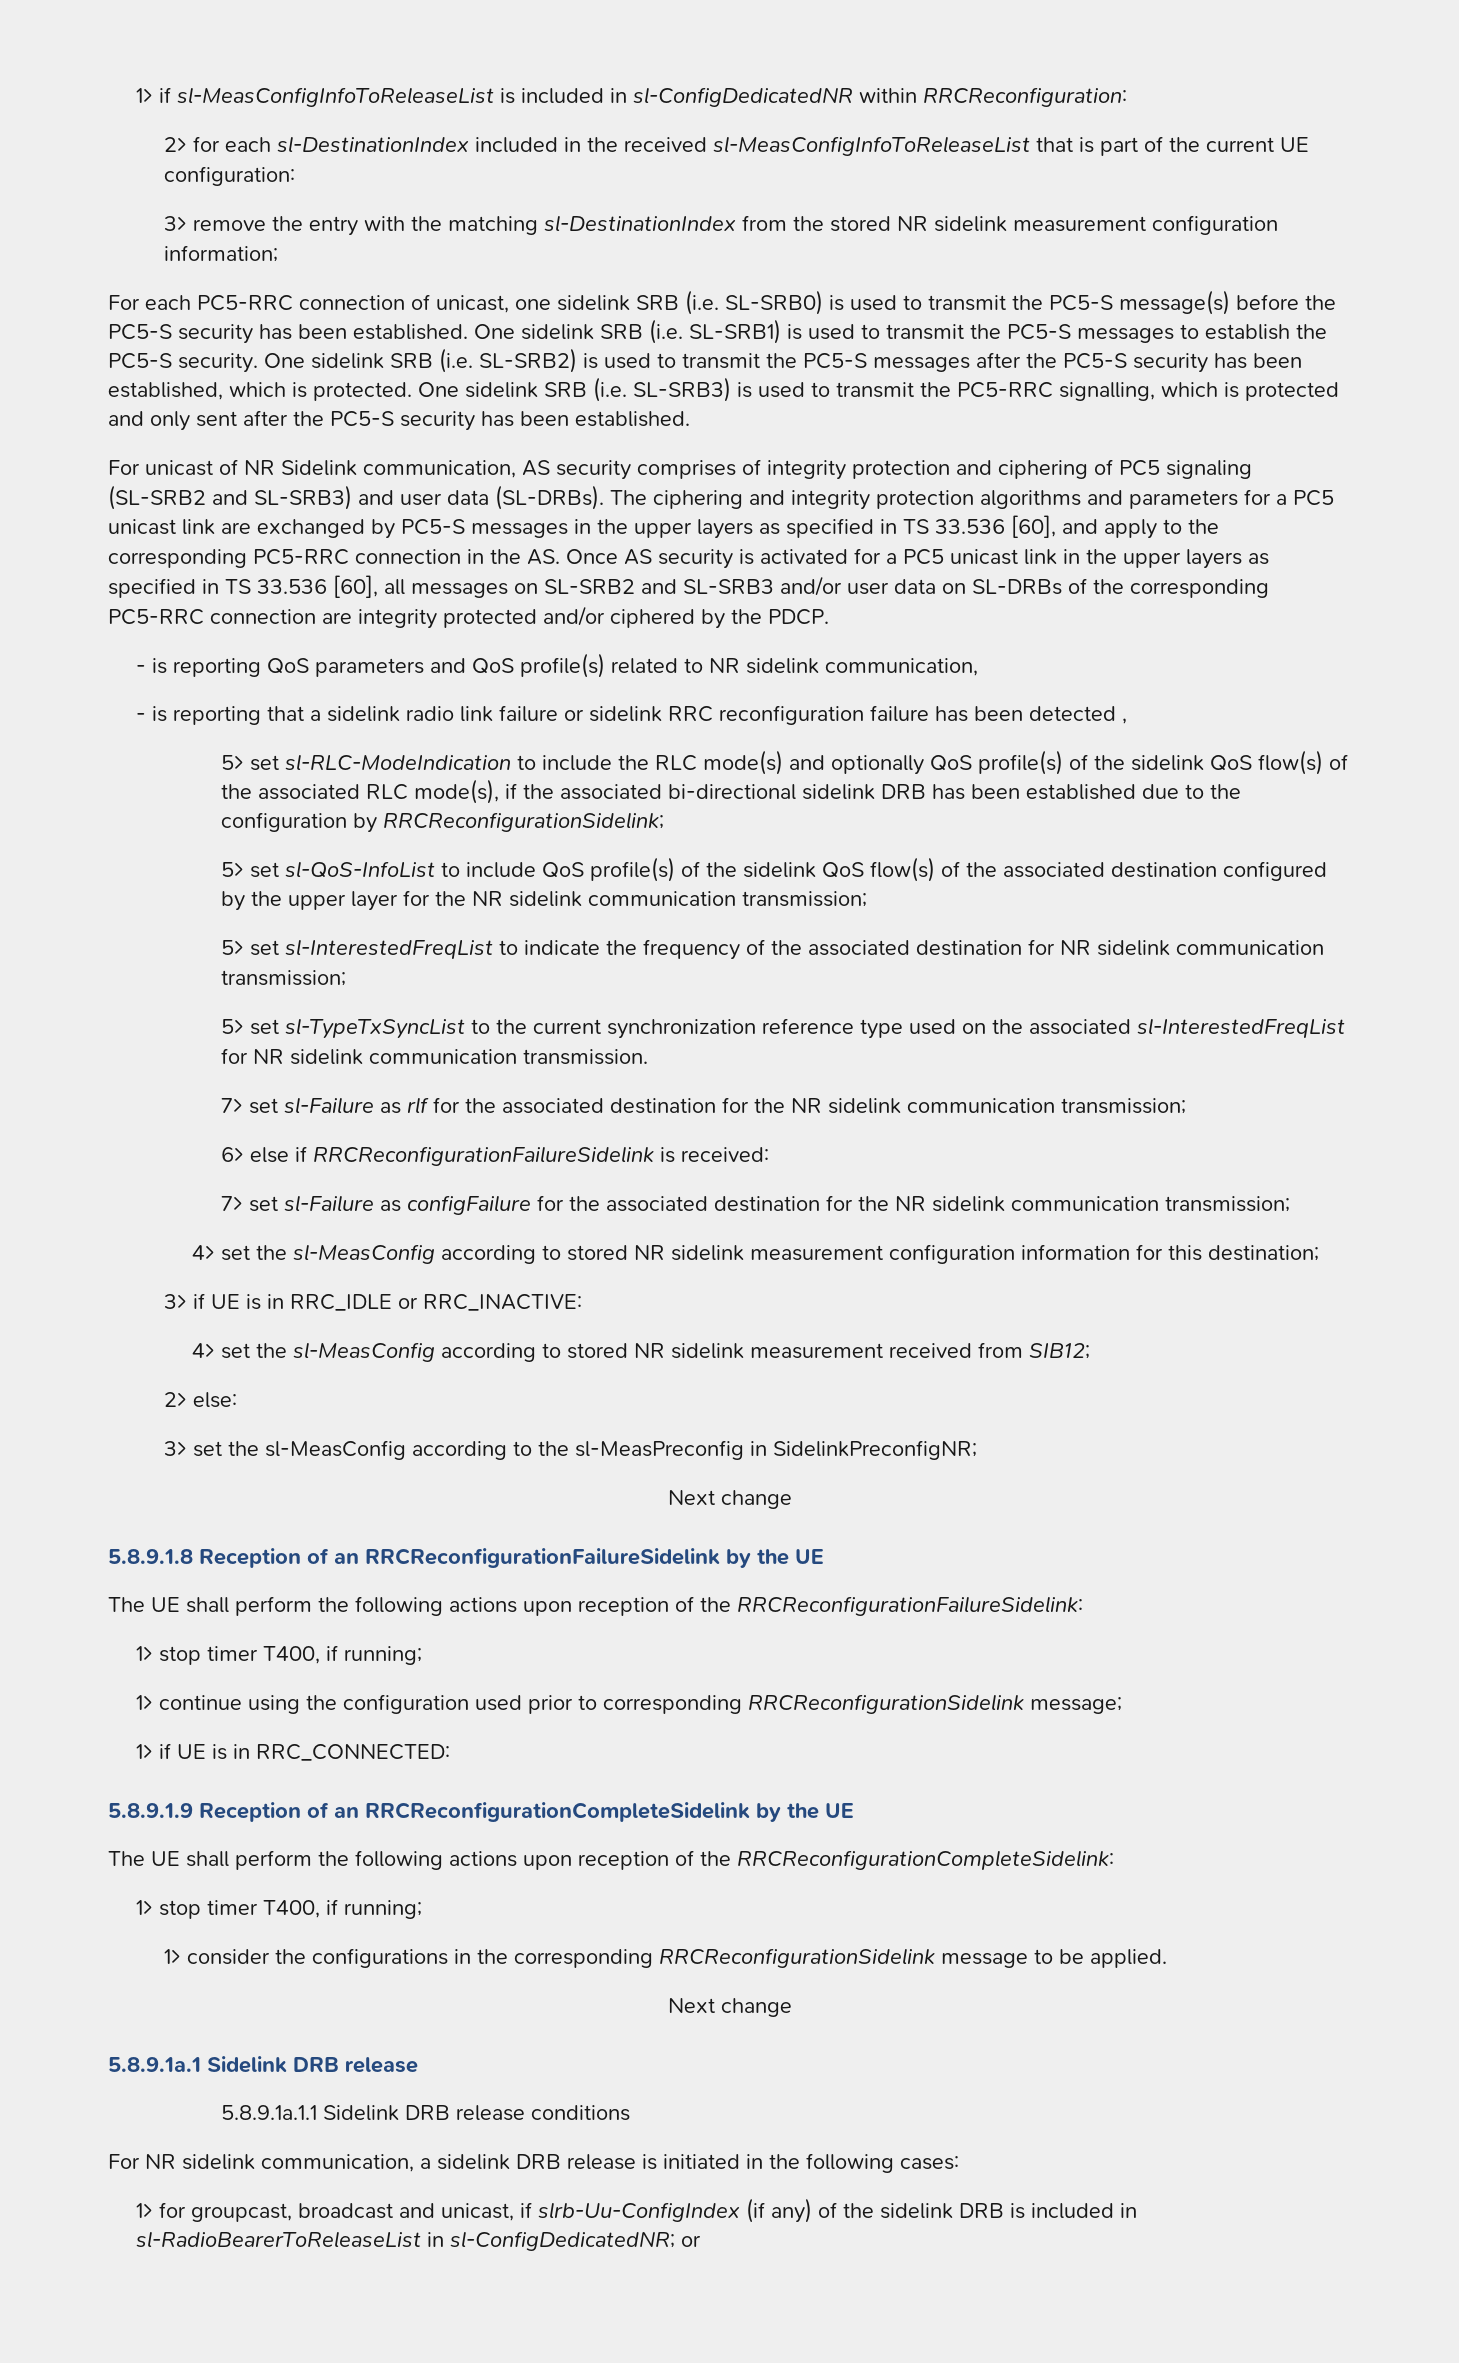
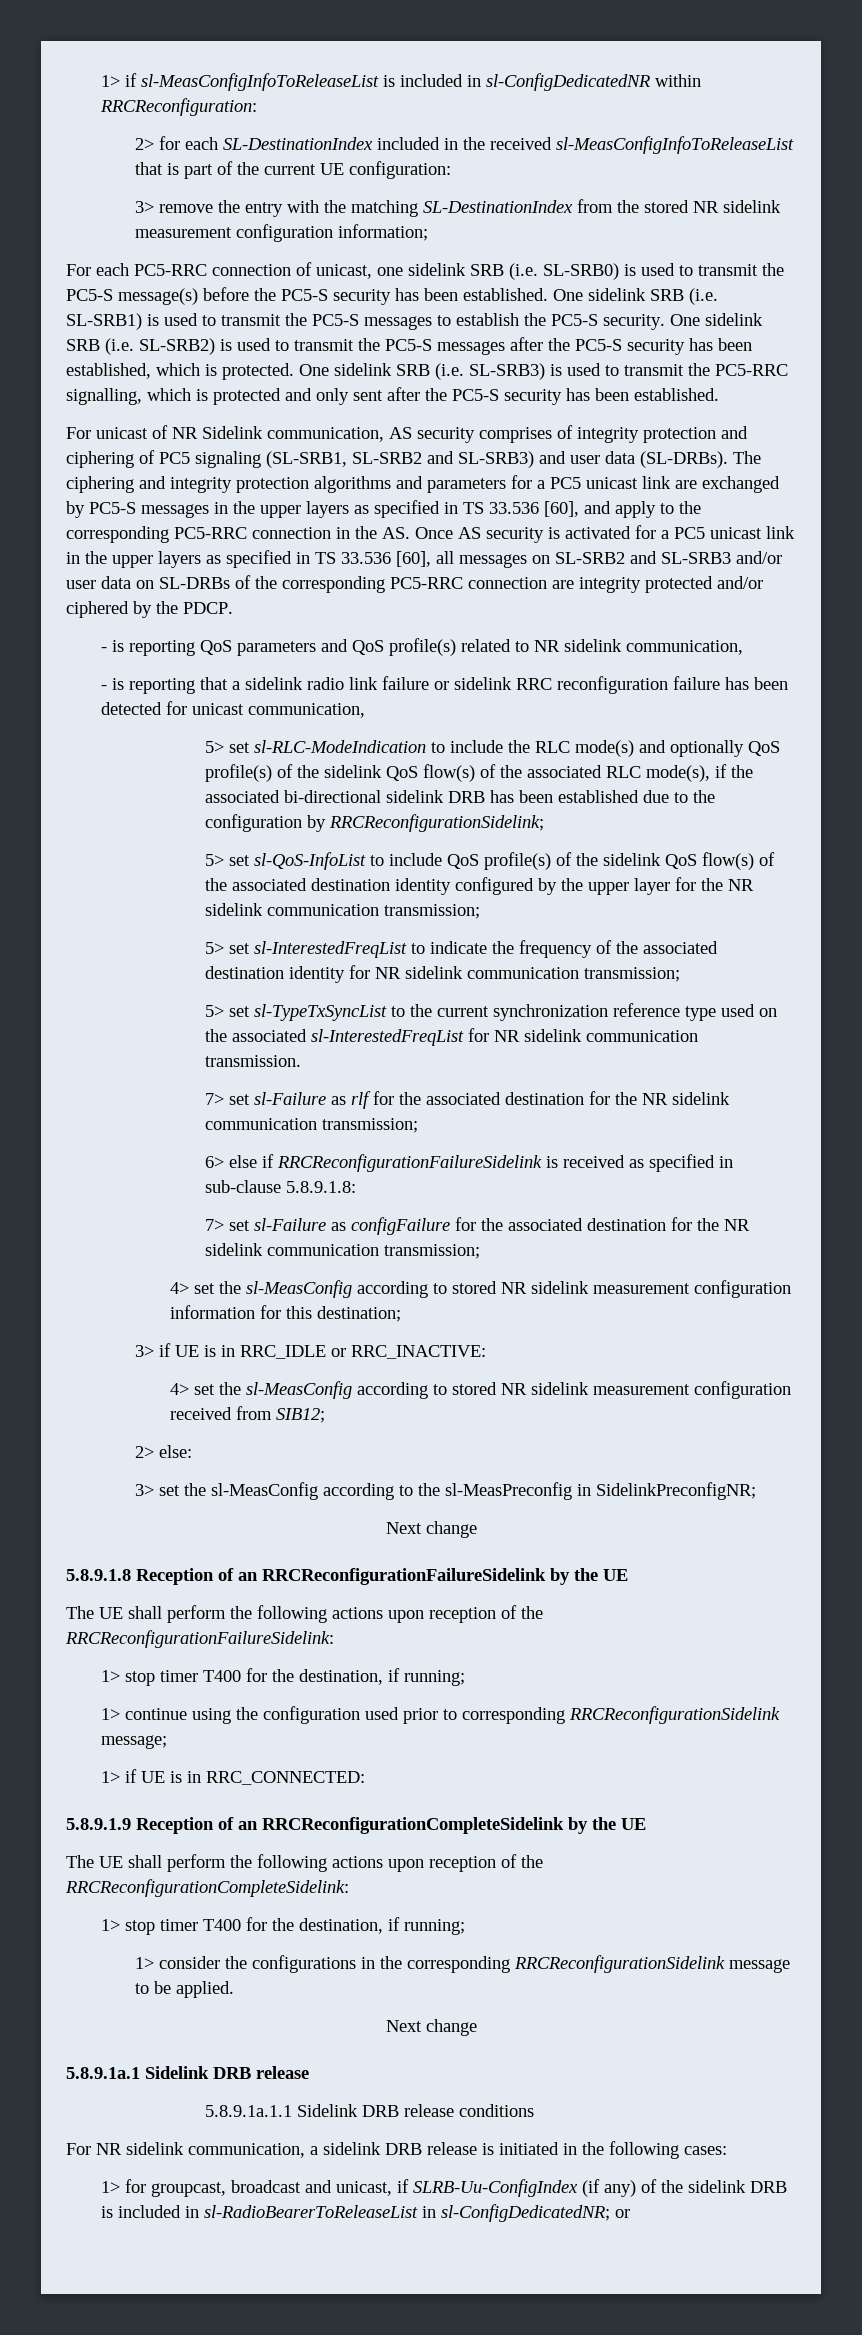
- 2> for each sl-DestinationIndex included in the received sl-MeasConfigInfoToReleaseList that is part of the current UE configuration:
+ 2> for each SL-DestinationIndex included in the received sl-MeasConfigInfoToReleaseList that is part of the current UE configuration:
- 3> remove the entry with the matching sl-DestinationIndex from the stored NR sidelink measurement configuration information;
+ 3> remove the entry with the matching SL-DestinationIndex from the stored NR sidelink measurement configuration information;
- For unicast of NR Sidelink communication, AS security comprises of integrity protection and ciphering of PC5 signaling (SL-SRB2 and SL-SRB3) and user data (SL-DRBs).
+ For unicast of NR Sidelink communication, AS security comprises of integrity protection and ciphering of PC5 signaling (SL-SRB1, SL-SRB2 and SL-SRB3) and user data (SL-DRBs).
- - is reporting that a sidelink radio link failure or sidelink RRC reconfiguration failure has been detected ,
+ - is reporting that a sidelink radio link failure or sidelink RRC reconfiguration failure has been detected for unicast communication,
- 5> set sl-QoS-InfoList to include QoS profile(s) of the sidelink QoS flow(s) of the associated destination configured by the upper layer for the NR sidelink communication transmission;
+ 5> set sl-QoS-InfoList to include QoS profile(s) of the sidelink QoS flow(s) of the associated destination identity configured by the upper layer for the NR sidelink communication transmission;
- 5> set sl-InterestedFreqList to indicate the frequency of the associated destination for NR sidelink communication transmission;
+ 5> set sl-InterestedFreqList to indicate the frequency of the associated destination identity for NR sidelink communication transmission;
- 6> else if RRCReconfigurationFailureSidelink is received:
+ 6> else if RRCReconfigurationFailureSidelink is received as specified in sub-clause 5.8.9.1.8:
- 4> set the sl-MeasConfig according to stored NR sidelink measurement received from SIB12;
+ 4> set the sl-MeasConfig according to stored NR sidelink measurement configuration received from SIB12;
  The UE shall perform the following actions upon reception of the RRCReconfigurationFailureSidelink:
- 1> stop timer T400, if running;
+ 1> stop timer T400 for the destination, if running;
  The UE shall perform the following actions upon reception of the RRCReconfigurationCompleteSidelink:
- 1> stop timer T400, if running;
+ 1> stop timer T400 for the destination, if running;
- 1> for groupcast, broadcast and unicast, if slrb-Uu-ConfigIndex (if any) of the sidelink DRB is included in sl-RadioBearerToReleaseList in sl-ConfigDedicatedNR; or
+ 1> for groupcast, broadcast and unicast, if SLRB-Uu-ConfigIndex (if any) of the sidelink DRB is included in sl-RadioBearerToReleaseList in sl-ConfigDedicatedNR; or

